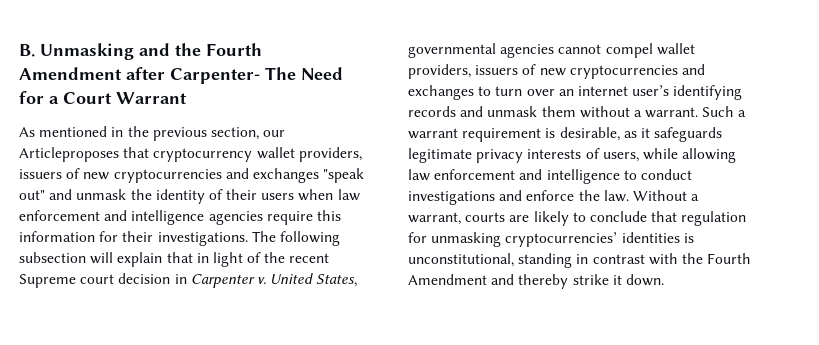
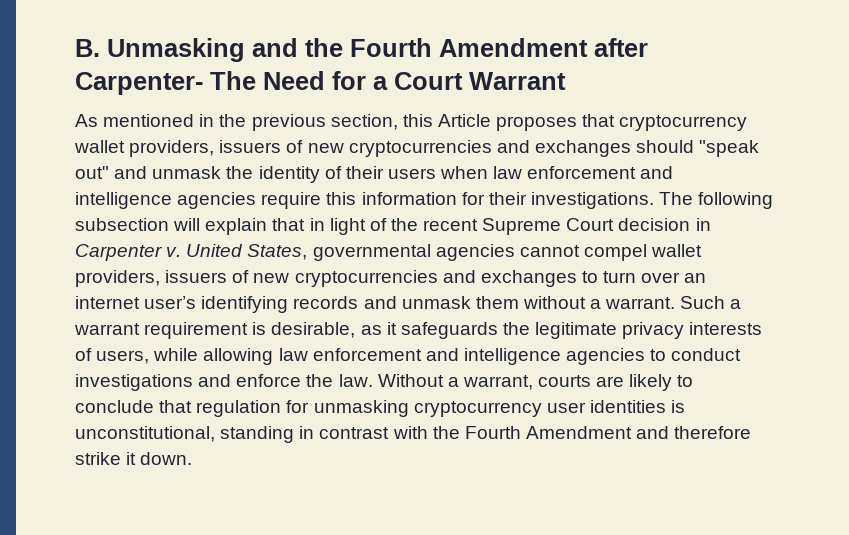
- As mentioned in the previous section, our Articleproposes that cryptocurrency wallet providers, issuers of new cryptocurrencies and exchanges "speak out" and unmask the identity of their users when law enforcement and intelligence agencies require this information for their investigations.
+ As mentioned in the previous section, this Article proposes that cryptocurrency wallet providers, issuers of new cryptocurrencies and exchanges should "speak out" and unmask the identity of their users when law enforcement and intelligence agencies require this information for their investigations.
- The following subsection will explain that in light of the recent Supreme court decision in Carpenter v.
+ The following subsection will explain that in light of the recent Supreme Court decision in Carpenter v.
- Such a warrant requirement is desirable, as it safeguards legitimate privacy interests of users, while allowing law enforcement and intelligence to conduct investigations and enforce the law.
+ Such a warrant requirement is desirable, as it safeguards the legitimate privacy interests of users, while allowing law enforcement and intelligence agencies to conduct investigations and enforce the law.
- Without a warrant, courts are likely to conclude that regulation for unmasking cryptocurrencies’ identities is unconstitutional, standing in contrast with the Fourth Amendment and thereby strike it down.
+ Without a warrant, courts are likely to conclude that regulation for unmasking cryptocurrency user identities is unconstitutional, standing in contrast with the Fourth Amendment and therefore strike it down.

